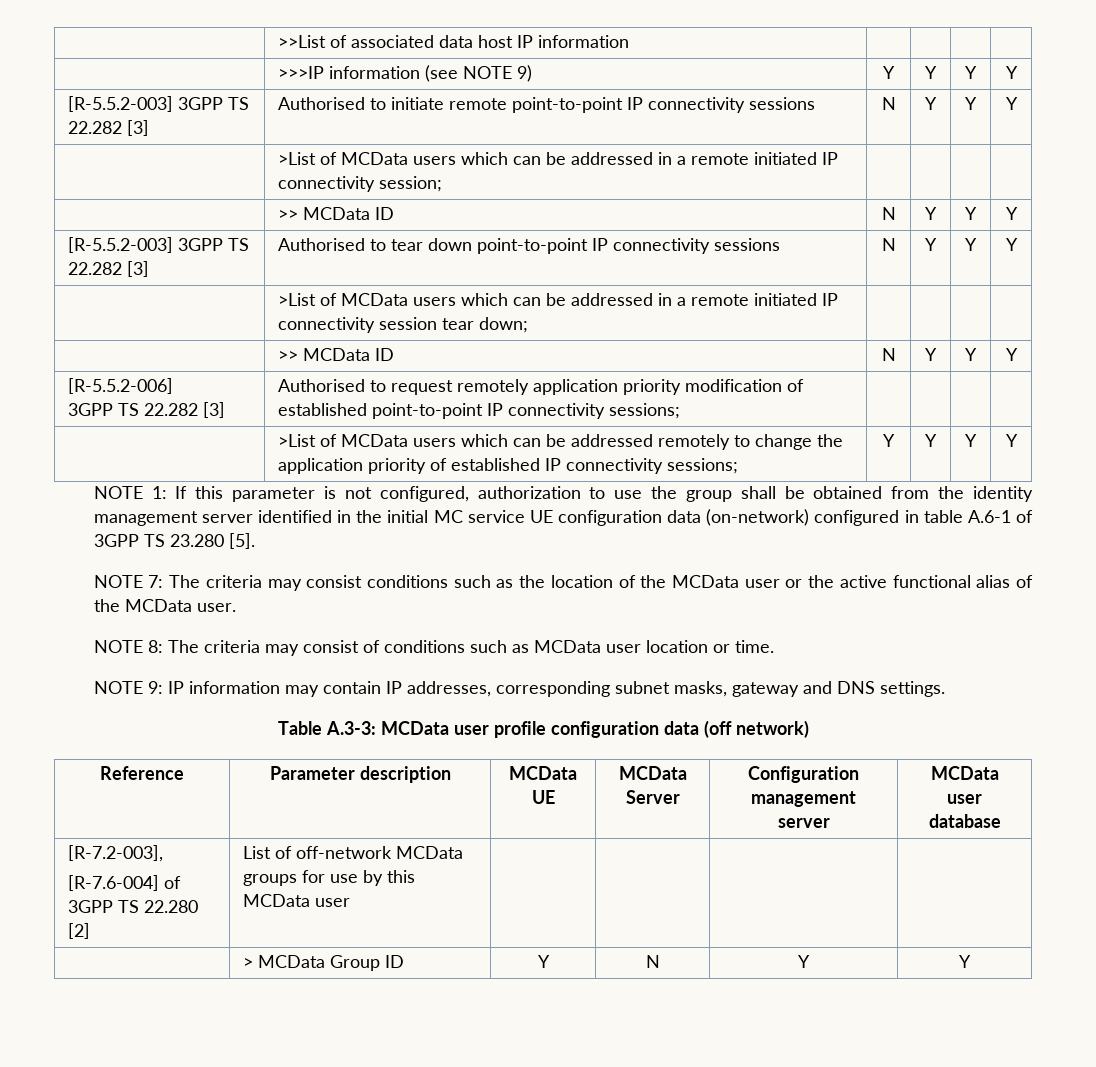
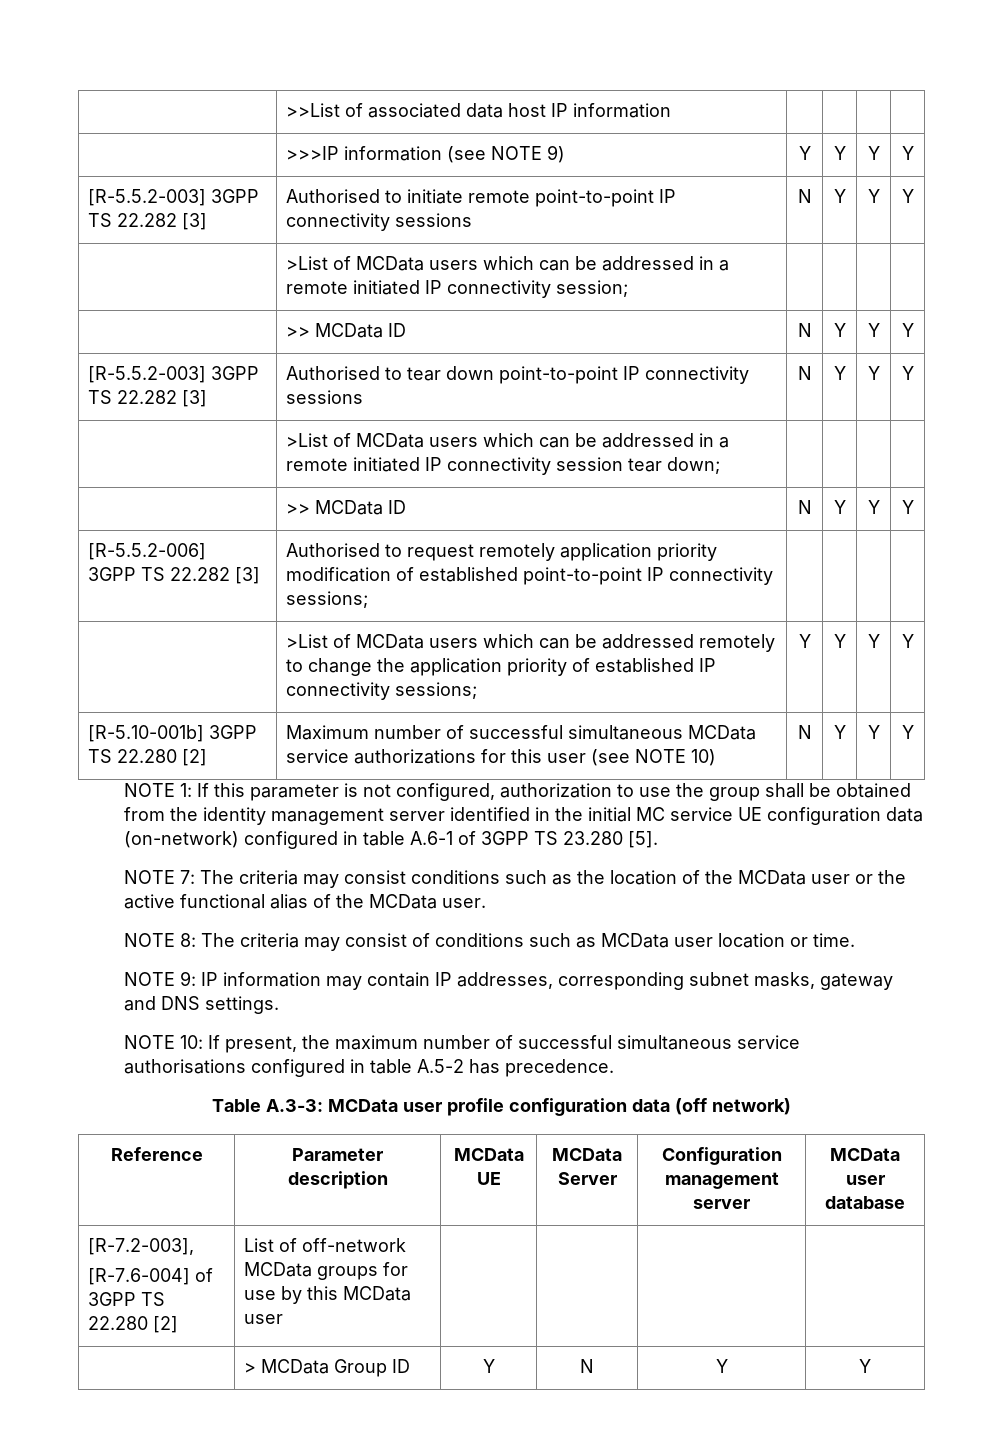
+ [R-5.10-001b] 3GPP TS 22.280 [2] | Maximum number of successful simultaneous MCData service authorizations for this user (see NOTE 10) | N | Y | Y | Y
+ NOTE 10: If present, the maximum number of successful simultaneous service authorisations configured in table A.5-2 has precedence.

